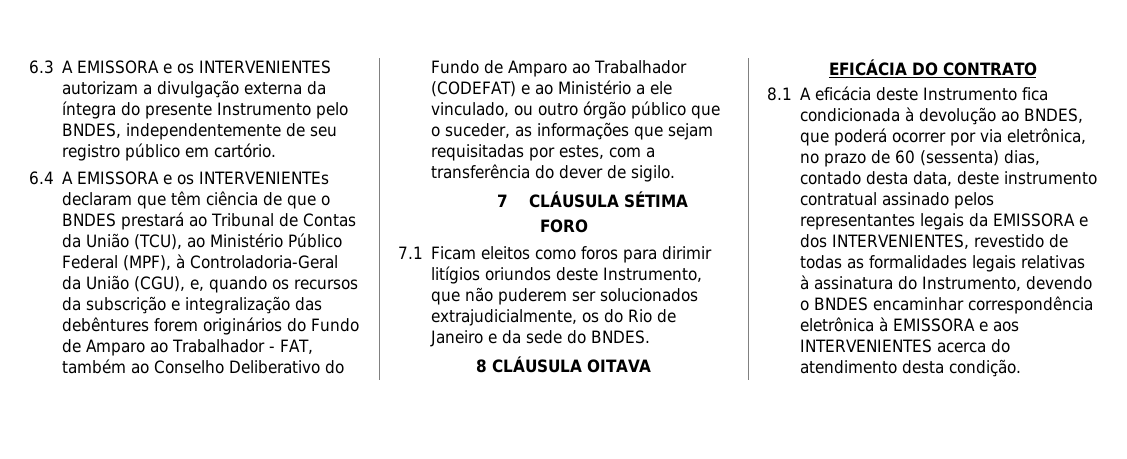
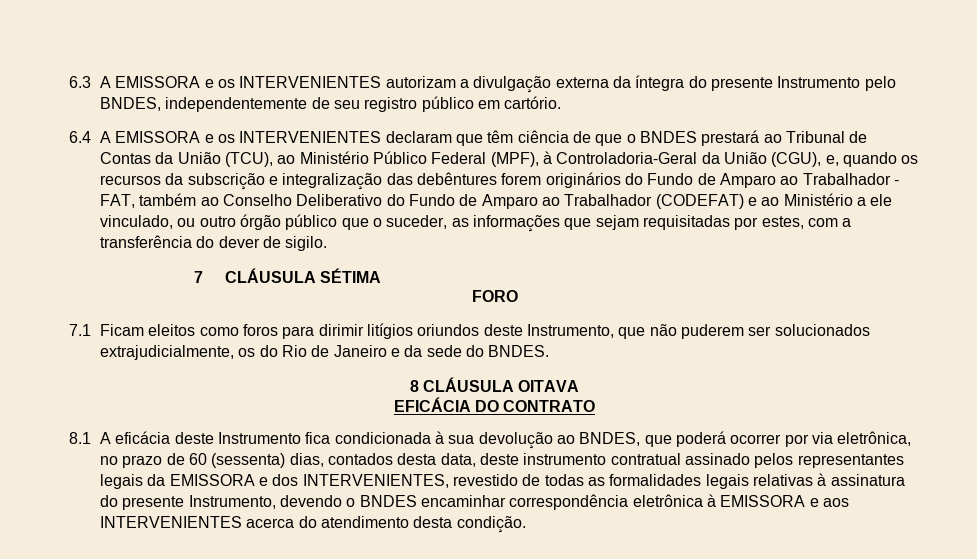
- 6.4 A EMISSORA e os INTERVENIENTEs declaram que têm ciência de que o BNDES prestará ao Tribunal de Contas da União (TCU), ao Ministério Público Federal (MPF), à Controladoria-Geral da União (CGU), e, quando os recursos da subscrição e integralização das debêntures forem originários do Fundo de Amparo ao Trabalhador - FAT, também ao Conselho Deliberativo do Fundo de Amparo ao Trabalhador (CODEFAT) e ao Ministério a ele vinculado, ou outro órgão público que o suceder, as informações que sejam requisitadas por estes, com a transferência do dever de sigilo.
+ 6.4 A EMISSORA e os INTERVENIENTES declaram que têm ciência de que o BNDES prestará ao Tribunal de Contas da União (TCU), ao Ministério Público Federal (MPF), à Controladoria-Geral da União (CGU), e, quando os recursos da subscrição e integralização das debêntures forem originários do Fundo de Amparo ao Trabalhador - FAT, também ao Conselho Deliberativo do Fundo de Amparo ao Trabalhador (CODEFAT) e ao Ministério a ele vinculado, ou outro órgão público que o suceder, as informações que sejam requisitadas por estes, com a transferência do dever de sigilo.
- 8.1 A eficácia deste Instrumento fica condicionada à devolução ao BNDES, que poderá ocorrer por via eletrônica, no prazo de 60 (sessenta) dias, contado desta data, deste instrumento contratual assinado pelos representantes legais da EMISSORA e dos INTERVENIENTES, revestido de todas as formalidades legais relativas à assinatura do Instrumento, devendo o BNDES encaminhar correspondência eletrônica à EMISSORA e aos INTERVENIENTES acerca do atendimento desta condição.
+ 8.1 A eficácia deste Instrumento fica condicionada à sua devolução ao BNDES, que poderá ocorrer por via eletrônica, no prazo de 60 (sessenta) dias, contados desta data, deste instrumento contratual assinado pelos representantes legais da EMISSORA e dos INTERVENIENTES, revestido de todas as formalidades legais relativas à assinatura do presente Instrumento, devendo o BNDES encaminhar correspondência eletrônica à EMISSORA e aos INTERVENIENTES acerca do atendimento desta condição.

